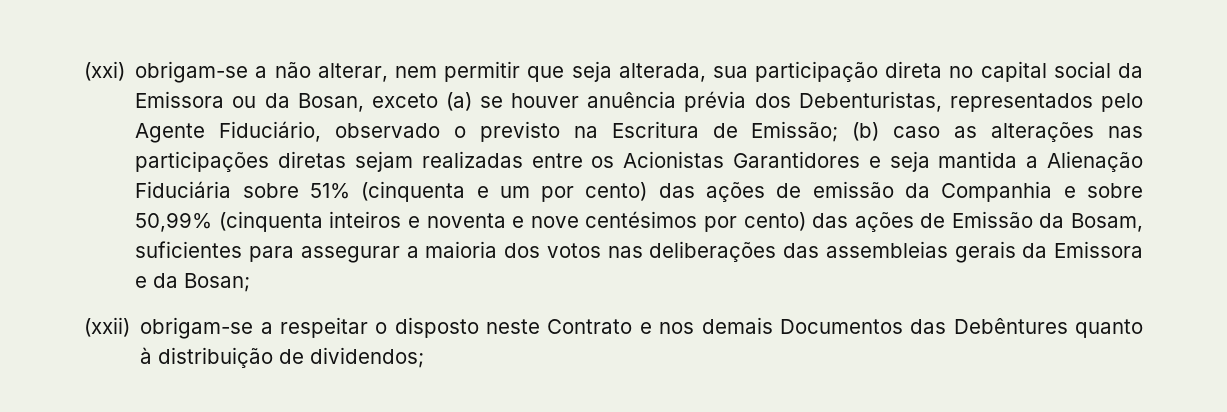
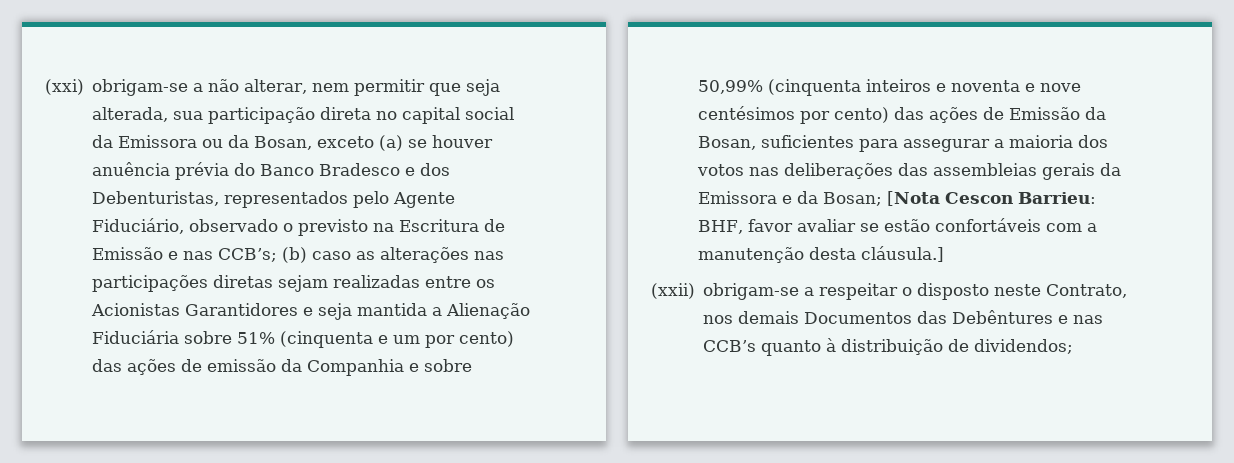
- (xxi) obrigam-se a não alterar, nem permitir que seja alterada, sua participação direta no capital social da Emissora ou da Bosan, exceto (a) se houver anuência prévia dos Debenturistas, representados pelo Agente Fiduciário, observado o previsto na Escritura de Emissão;
+ (xxi) obrigam-se a não alterar, nem permitir que seja alterada, sua participação direta no capital social da Emissora ou da Bosan, exceto (a) se houver anuência prévia do Banco Bradesco e dos Debenturistas, representados pelo Agente Fiduciário, observado o previsto na Escritura de Emissão e nas CCB’s;
- (b) caso as alterações nas participações diretas sejam realizadas entre os Acionistas Garantidores e seja mantida a Alienação Fiduciária sobre 51% (cinquenta e um por cento) das ações de emissão da Companhia e sobre 50,99% (cinquenta inteiros e noventa e nove centésimos por cento) das ações de Emissão da Bosam, suficientes para assegurar a maioria dos votos nas deliberações das assembleias gerais da Emissora e da Bosan;
+ (b) caso as alterações nas participações diretas sejam realizadas entre os Acionistas Garantidores e seja mantida a Alienação Fiduciária sobre 51% (cinquenta e um por cento) das ações de emissão da Companhia e sobre 50,99% (cinquenta inteiros e noventa e nove centésimos por cento) das ações de Emissão da Bosan, suficientes para assegurar a maioria dos votos nas deliberações das assembleias gerais da Emissora e da Bosan; [Nota Cescon Barrieu: BHF, favor avaliar se estão confortáveis com a manutenção desta cláusula.]
- (xxii) obrigam-se a respeitar o disposto neste Contrato e nos demais Documentos das Debêntures quanto à distribuição de dividendos;
+ (xxii) obrigam-se a respeitar o disposto neste Contrato, nos demais Documentos das Debêntures e nas CCB’s quanto à distribuição de dividendos;

